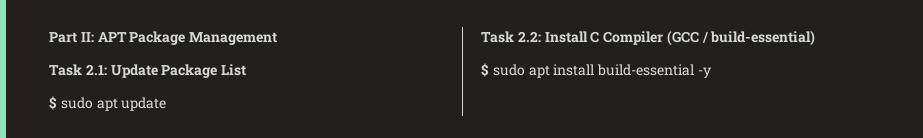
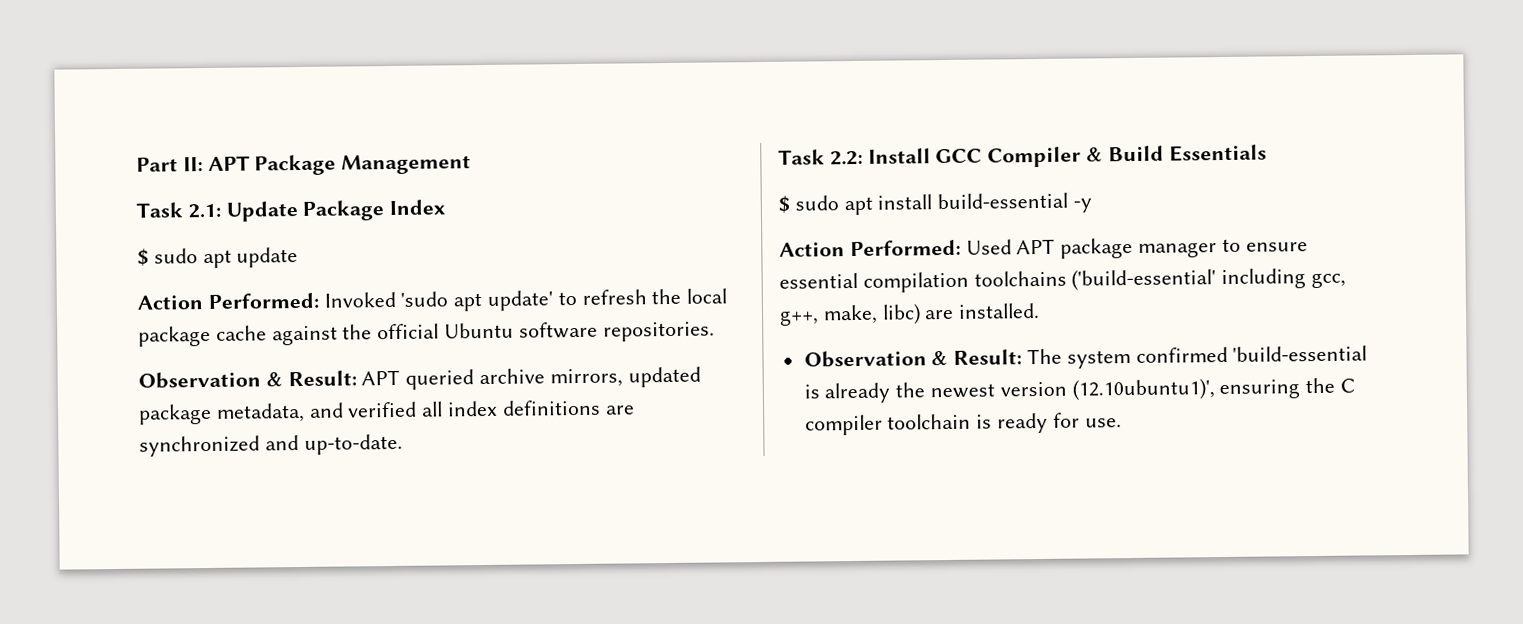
- Task 2.1: Update Package List
+ Task 2.1: Update Package Index
- Task 2.2: Install C Compiler (GCC / build-essential)
+ Action Performed: Invoked 'sudo apt update' to refresh the local package cache against the official Ubuntu software repositories.
+ Observation & Result: APT queried archive mirrors, updated package metadata, and verified all index definitions are synchronized and up-to-date.
+ Task 2.2: Install GCC Compiler & Build Essentials
+ Action Performed: Used APT package manager to ensure essential compilation toolchains ('build-essential' including gcc, g++, make, libc) are installed.
+ Observation & Result: The system confirmed 'build-essential is already the newest version (12.10ubuntu1)', ensuring the C compiler toolchain is ready for use.

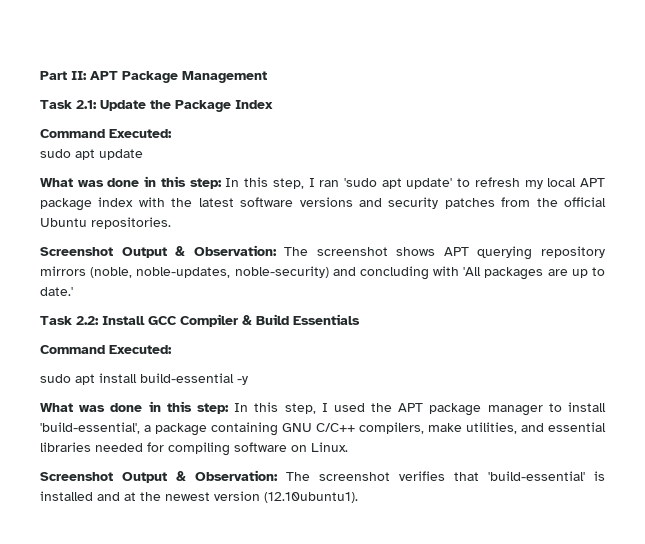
- Task 2.1: Update Package Index
- $ sudo apt update
+ Task 2.1: Update the Package Index
+ Command Executed:
+ sudo apt update
- Action Performed: Invoked 'sudo apt update' to refresh the local package cache against the official Ubuntu software repositories.
+ What was done in this step: In this step, I ran 'sudo apt update' to refresh my local APT package index with the latest software versions and security patches from the official Ubuntu repositories.
- Observation & Result: APT queried archive mirrors, updated package metadata, and verified all index definitions are synchronized and up-to-date.
+ Screenshot Output & Observation: The screenshot shows APT querying repository mirrors (noble, noble-updates, noble-security) and concluding with 'All packages are up to date.'
  Task 2.2: Install GCC Compiler & Build Essentials
- $ sudo apt install build-essential -y
+ Command Executed:
+ sudo apt install build-essential -y
- Action Performed: Used APT package manager to ensure essential compilation toolchains ('build-essential' including gcc, g++, make, libc) are installed.
- Observation & Result: The system confirmed 'build-essential is already the newest version (12.10ubuntu1)', ensuring the C compiler toolchain is ready for use.
+ What was done in this step: In this step, I used the APT package manager to install 'build-essential', a package containing GNU C/C++ compilers, make utilities, and essential libraries needed for compiling software on Linux.
+ Screenshot Output & Observation: The screenshot verifies that 'build-essential' is installed and at the newest version (12.10ubuntu1).

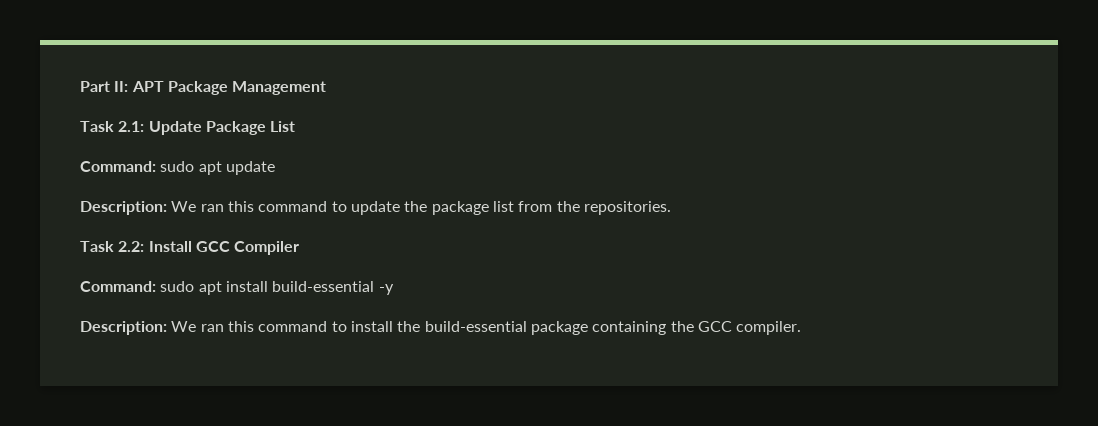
- Task 2.1: Update the Package Index
- Command Executed:
- sudo apt update
- What was done in this step: In this step, I ran 'sudo apt update' to refresh my local APT package index with the latest software versions and security patches from the official Ubuntu repositories.
- Screenshot Output & Observation: The screenshot shows APT querying repository mirrors (noble, noble-updates, noble-security) and concluding with 'All packages are up to date.'
+ Task 2.1: Update Package List
+ Command: sudo apt update
+ Description: We ran this command to update the package list from the repositories.
- Task 2.2: Install GCC Compiler & Build Essentials
- Command Executed:
- sudo apt install build-essential -y
+ Task 2.2: Install GCC Compiler
+ Command: sudo apt install build-essential -y
- What was done in this step: In this step, I used the APT package manager to install 'build-essential', a package containing GNU C/C++ compilers, make utilities, and essential libraries needed for compiling software on Linux.
- Screenshot Output & Observation: The screenshot verifies that 'build-essential' is installed and at the newest version (12.10ubuntu1).
+ Description: We ran this command to install the build-essential package containing the GCC compiler.

